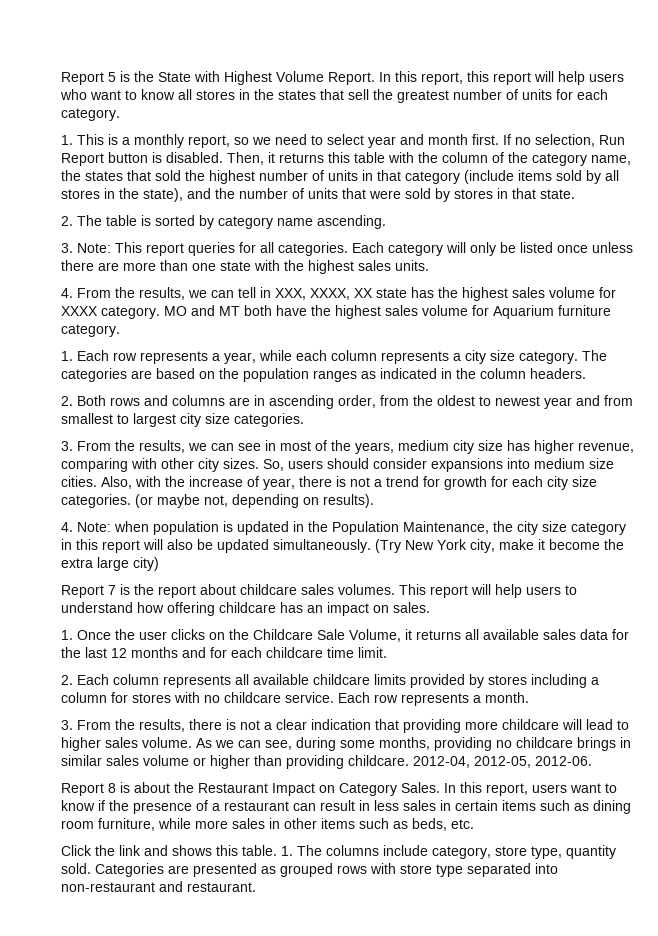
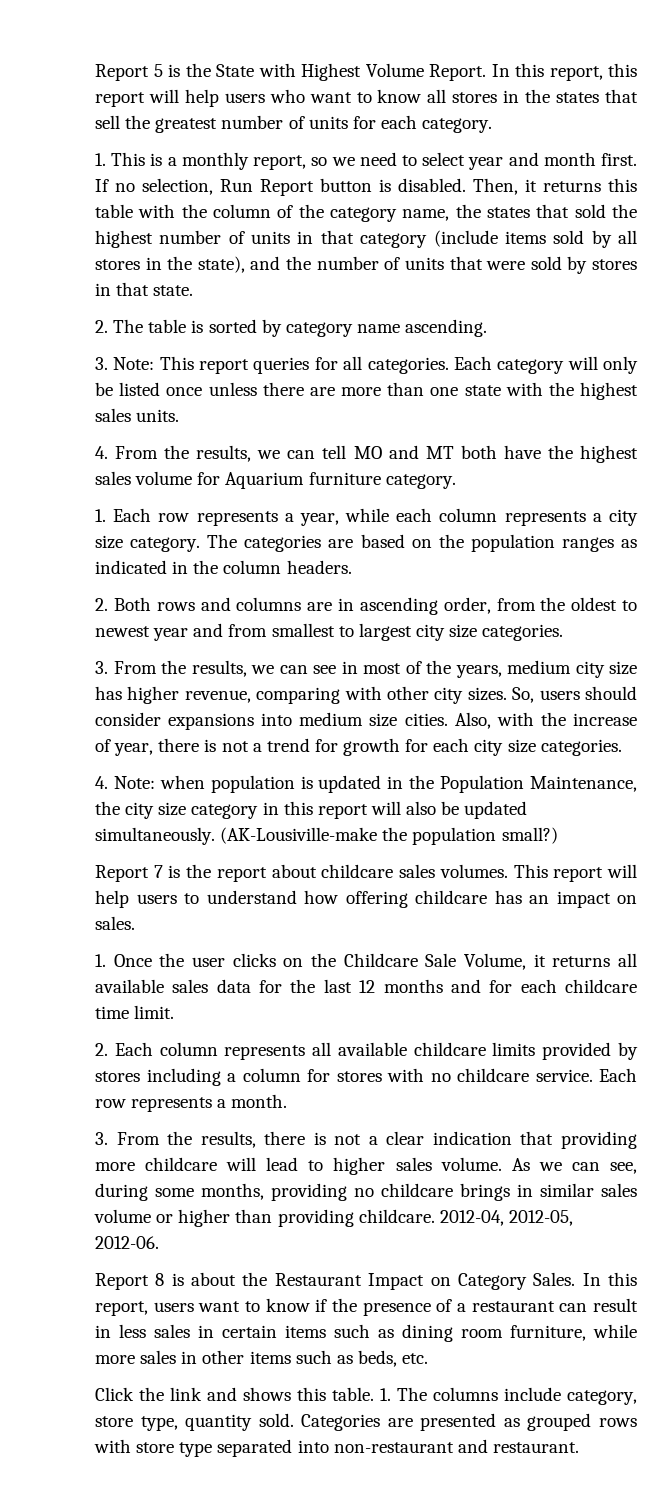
- 4. From the results, we can tell in XXX, XXXX, XX state has the highest sales volume for XXXX category. MO and MT both have the highest sales volume for Aquarium furniture category.
+ 4. From the results, we can tell MO and MT both have the highest sales volume for Aquarium furniture category.
- (or maybe not, depending on results).
- (Try New York city, make it become the extra large city)
+ (AK-Lousiville-make the population small?)

